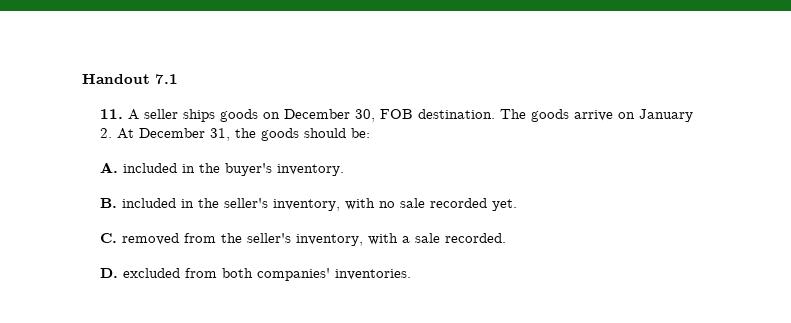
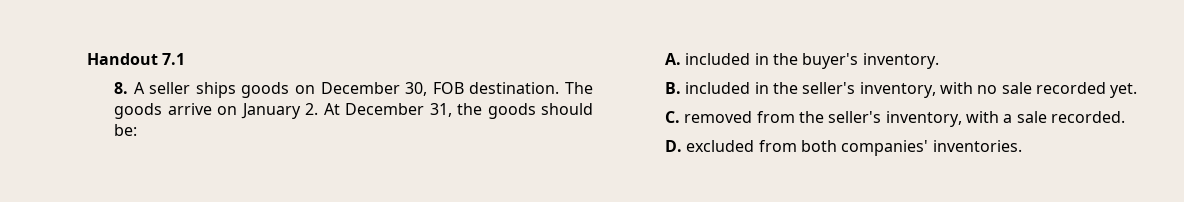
- 11. A seller ships goods on December 30, FOB destination.
+ 8. A seller ships goods on December 30, FOB destination.

